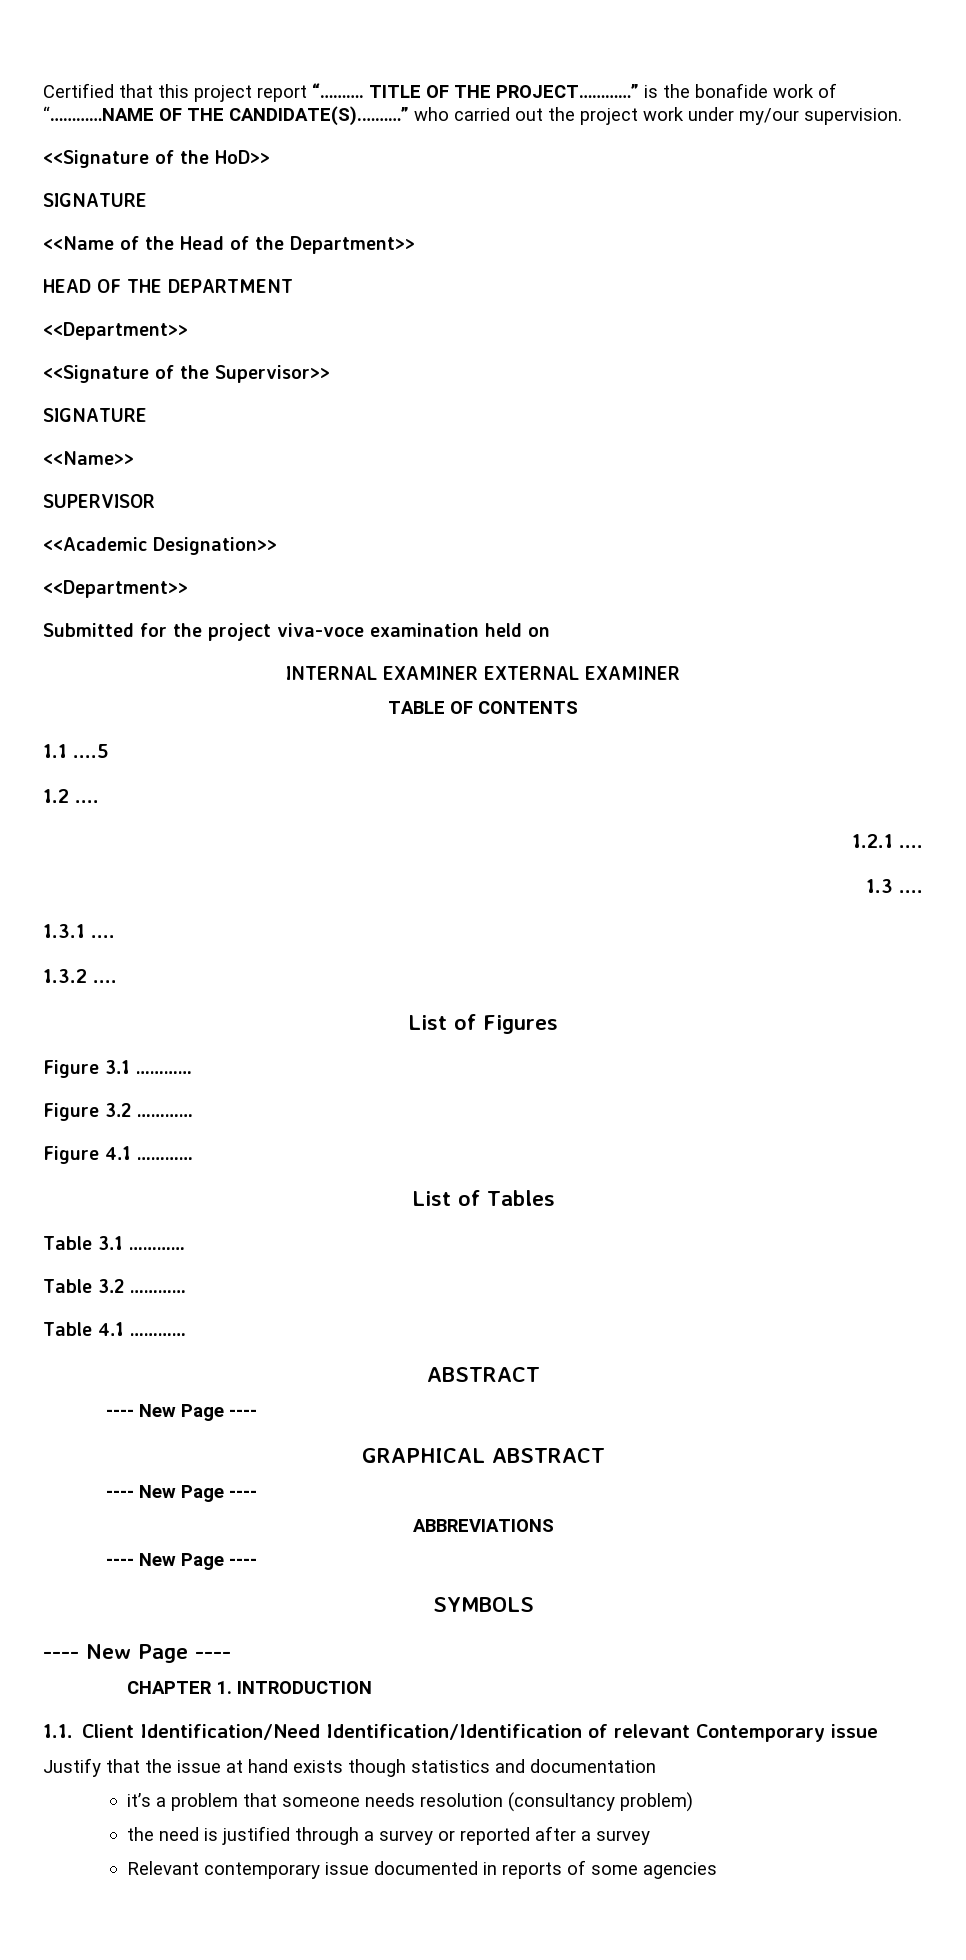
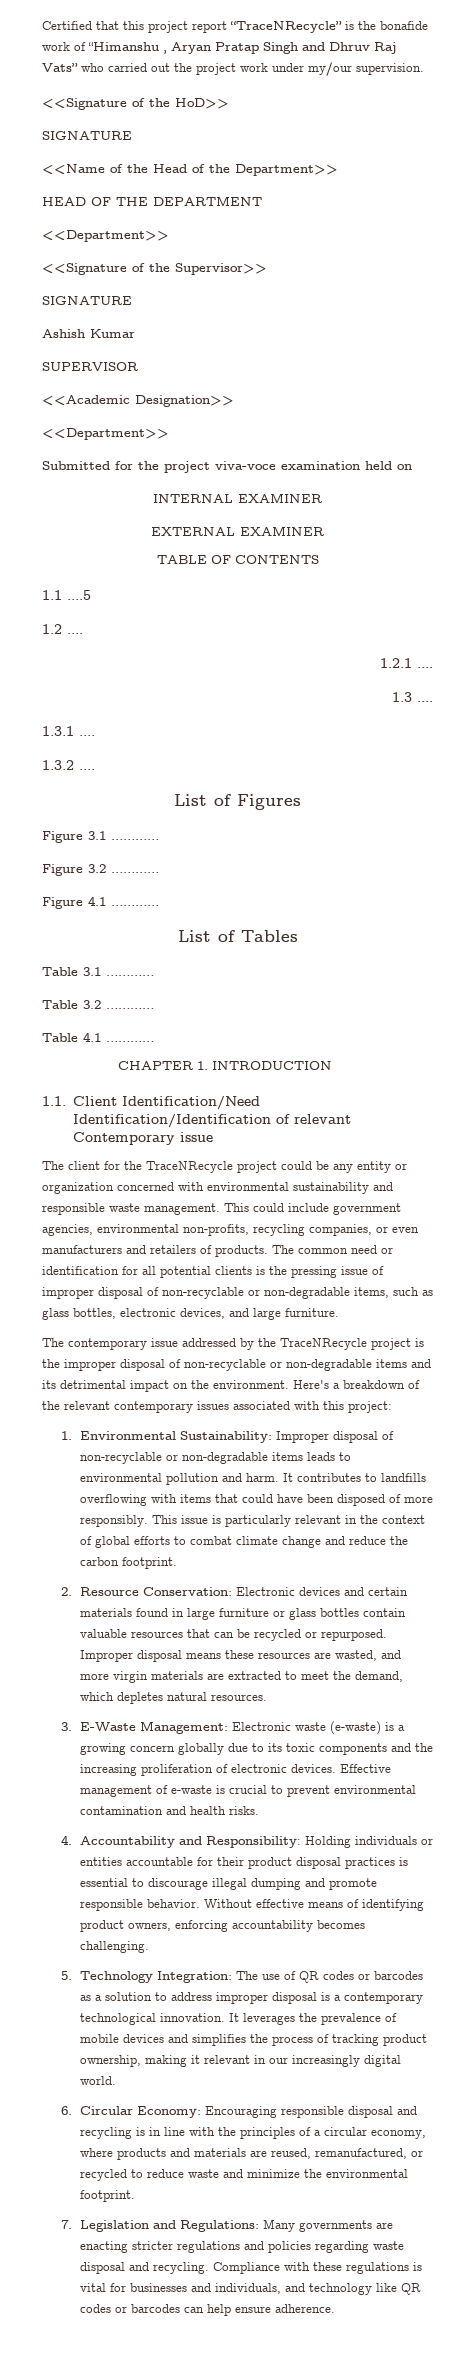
- Certified that this project report “………. TITLE OF THE PROJECT…………” is the bonafide work of “…………NAME OF THE CANDIDATE(S).………” who carried out the project work under my/our supervision.
+ Certified that this project report “TraceNRecycle” is the bonafide work of “Himanshu , Aryan Pratap Singh and Dhruv Raj Vats” who carried out the project work under my/our supervision.
- <<Name>>
+ Ashish Kumar
- INTERNAL EXAMINER EXTERNAL EXAMINER
+ INTERNAL EXAMINER
+ EXTERNAL EXAMINER
  Table 4.1 …………
- ABSTRACT
- ---- New Page ----
- GRAPHICAL ABSTRACT
- ---- New Page ----
- ABBREVIATIONS
- ---- New Page ----
- SYMBOLS
- ---- New Page ----
- Justify that the issue at hand exists though statistics and documentation
- it’s a problem that someone needs resolution (consultancy problem)
- the need is justified through a survey or reported after a survey
- Relevant contemporary issue documented in reports of some agencies
+ The client for the TraceNRecycle project could be any entity or organization concerned with environmental sustainability and responsible waste management. This could include government agencies, environmental non-profits, recycling companies, or even manufacturers and retailers of products. The common need or identification for all potential clients is the pressing issue of improper disposal of non-recyclable or non-degradable items, such as glass bottles, electronic devices, and large furniture.
+ The contemporary issue addressed by the TraceNRecycle project is the improper disposal of non-recyclable or non-degradable items and its detrimental impact on the environment. Here's a breakdown of the relevant contemporary issues associated with this project:
+ 1. Environmental Sustainability: Improper disposal of non-recyclable or non-degradable items leads to environmental pollution and harm. It contributes to landfills overflowing with items that could have been disposed of more responsibly. This issue is particularly relevant in the context of global efforts to combat climate change and reduce the carbon footprint.
+ 2. Resource Conservation: Electronic devices and certain materials found in large furniture or glass bottles contain valuable resources that can be recycled or repurposed. Improper disposal means these resources are wasted, and more virgin materials are extracted to meet the demand, which depletes natural resources.
+ 3. E-Waste Management: Electronic waste (e-waste) is a growing concern globally due to its toxic components and the increasing proliferation of electronic devices. Effective management of e-waste is crucial to prevent environmental contamination and health risks.
+ 4. Accountability and Responsibility: Holding individuals or entities accountable for their product disposal practices is essential to discourage illegal dumping and promote responsible behavior. Without effective means of identifying product owners, enforcing accountability becomes challenging.
+ 5. Technology Integration: The use of QR codes or barcodes as a solution to address improper disposal is a contemporary technological innovation. It leverages the prevalence of mobile devices and simplifies the process of tracking product ownership, making it relevant in our increasingly digital world.
+ 6. Circular Economy: Encouraging responsible disposal and recycling is in line with the principles of a circular economy, where products and materials are reused, remanufactured, or recycled to reduce waste and minimize the environmental footprint.
+ 7. Legislation and Regulations: Many governments are enacting stricter regulations and policies regarding waste disposal and recycling. Compliance with these regulations is vital for businesses and individuals, and technology like QR codes or barcodes can help ensure adherence.

